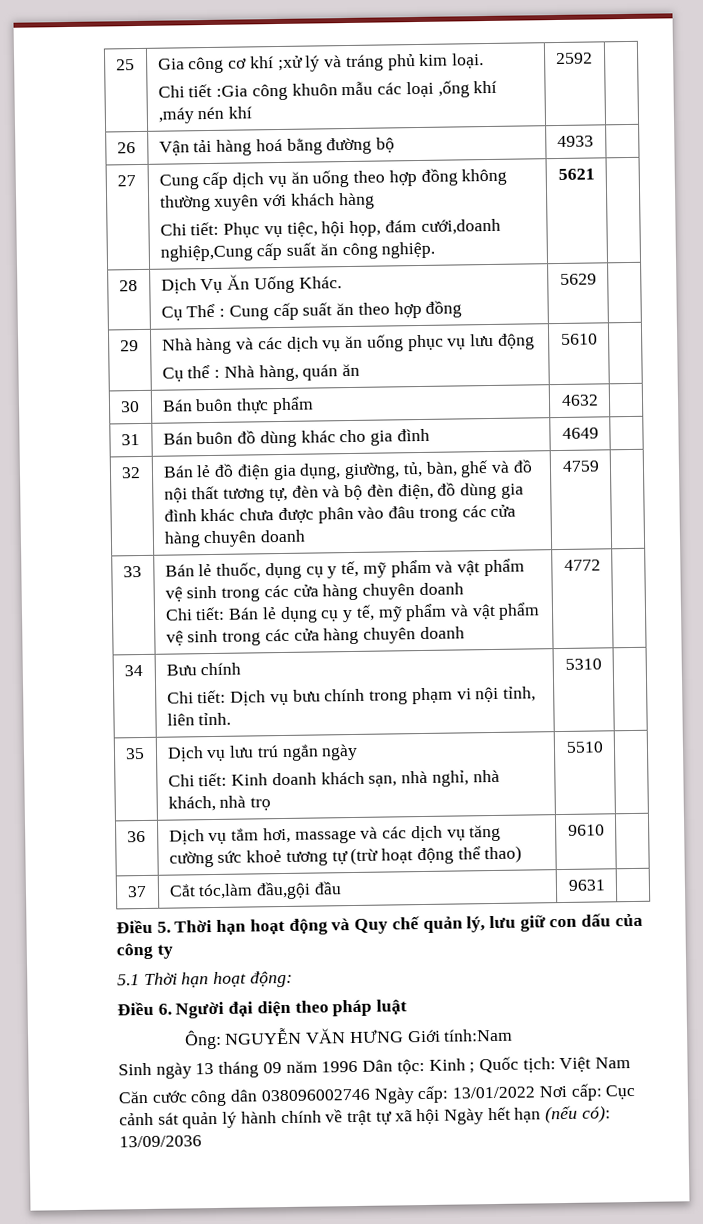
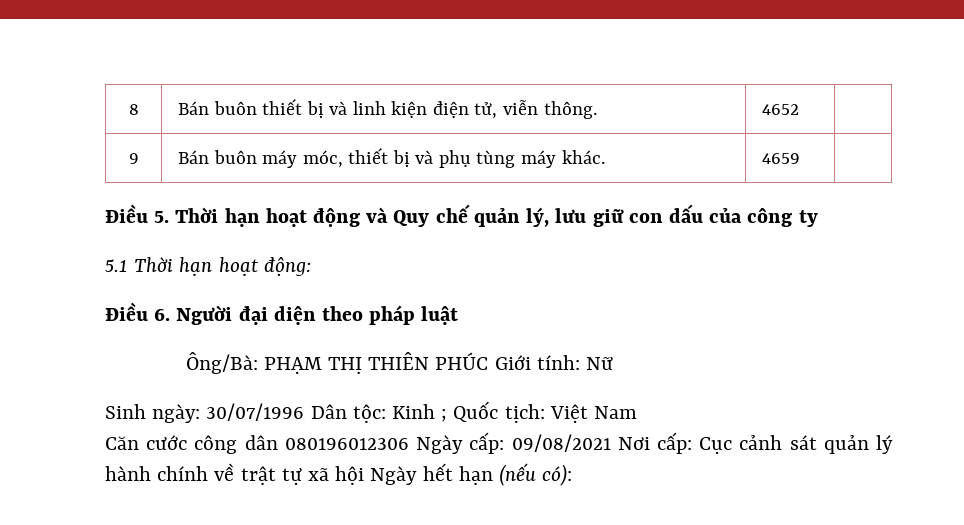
- 25 | Gia công cơ khí ;xử lý và tráng phủ kim loại.
- Chi tiết :Gia công khuôn mẫu các loại ,ống khí ,máy nén khí | 2592 |
- 26 | Vận tải hàng hoá bằng đường bộ | 4933 |
- 27 | Cung cấp dịch vụ ăn uống theo hợp đồng không thường xuyên với khách hàng
- Chi tiết: Phục vụ tiệc, hội họp, đám cưới,doanh nghiệp,Cung cấp suất ăn công nghiệp. | 5621 |
- 28 | Dịch Vụ Ăn Uống Khác.
- Cụ Thể : Cung cấp suất ăn theo hợp đồng | 5629 |
- 29 | Nhà hàng và các dịch vụ ăn uống phục vụ lưu động
- Cụ thể : Nhà hàng, quán ăn | 5610 |
- 30 | Bán buôn thực phẩm | 4632 |
- 31 | Bán buôn đồ dùng khác cho gia đình | 4649 |
- 32 | Bán lẻ đồ điện gia dụng, giường, tủ, bàn, ghế và đồ nội thất tương tự, đèn và bộ đèn điện, đồ dùng gia đình khác chưa được phân vào đâu trong các cửa hàng chuyên doanh | 4759 |
- 33 | Bán lẻ thuốc, dụng cụ y tế, mỹ phẩm và vật phẩm vệ sinh trong các cửa hàng chuyên doanh
- Chi tiết: Bán lẻ dụng cụ y tế, mỹ phẩm và vật phẩm vệ sinh trong các cửa hàng chuyên doanh | 4772 |
- 34 | Bưu chính
- Chi tiết: Dịch vụ bưu chính trong phạm vi nội tỉnh, liên tỉnh. | 5310 |
- 35 | Dịch vụ lưu trú ngắn ngày
- Chi tiết: Kinh doanh khách sạn, nhà nghỉ, nhà khách, nhà trọ | 5510 |
- 36 | Dịch vụ tắm hơi, massage và các dịch vụ tăng cường sức khoẻ tương tự (trừ hoạt động thể thao) | 9610 |
- 37 | Cắt tóc,làm đầu,gội đầu | 9631 |
+ 8 | Bán buôn thiết bị và linh kiện điện tử, viễn thông. | 4652 |
+ 9 | Bán buôn máy móc, thiết bị và phụ tùng máy khác. | 4659 |
- Ông: NGUYỄN VĂN HƯNG Giới tính:Nam
- Sinh ngày 13 tháng 09 năm 1996 Dân tộc: Kinh ; Quốc tịch: Việt Nam
+ Ông/Bà: PHẠM THỊ THIÊN PHÚC Giới tính: Nữ
+ Sinh ngày: 30/07/1996 Dân tộc: Kinh ; Quốc tịch: Việt Nam
- Căn cước công dân 038096002746 Ngày cấp: 13/01/2022 Nơi cấp: Cục cảnh sát quản lý hành chính về trật tự xã hội Ngày hết hạn (nếu có): 13/09/2036
+ Căn cước công dân 080196012306 Ngày cấp: 09/08/2021 Nơi cấp: Cục cảnh sát quản lý hành chính về trật tự xã hội Ngày hết hạn (nếu có):

